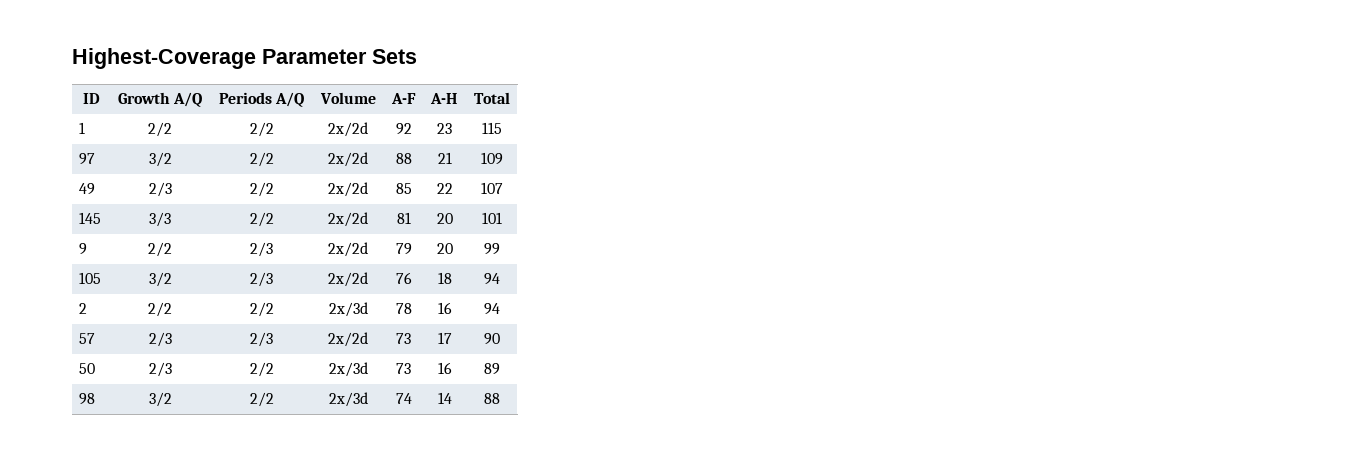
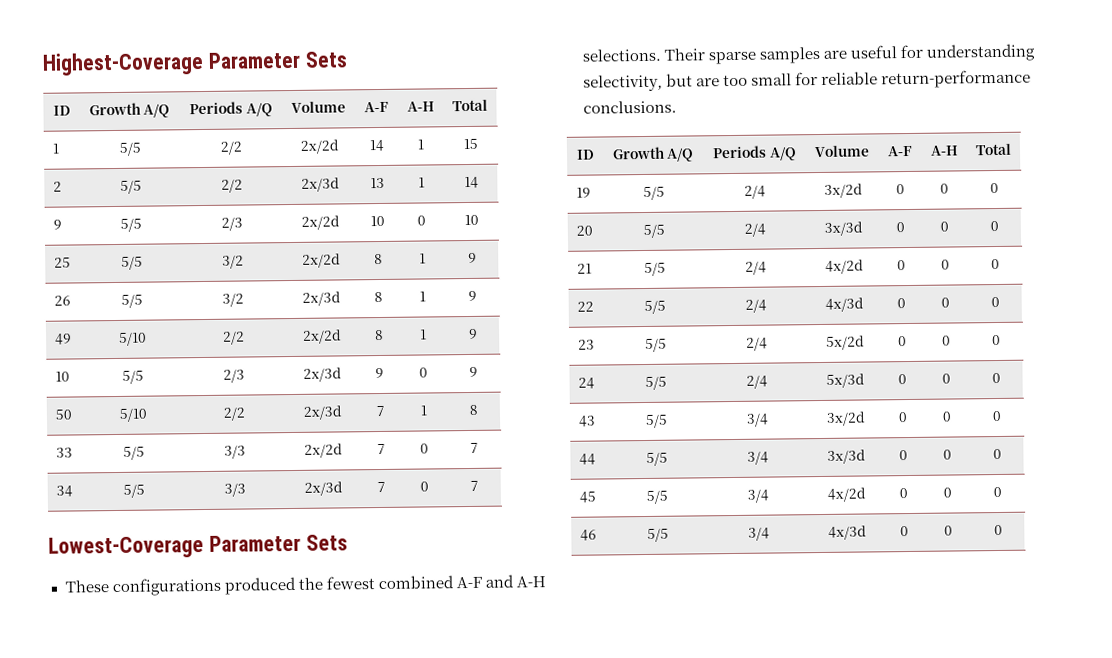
- 1 | 2/2 | 2/2 | 2x/2d | 92 | 23 | 115
- 97 | 3/2 | 2/2 | 2x/2d | 88 | 21 | 109
- 49 | 2/3 | 2/2 | 2x/2d | 85 | 22 | 107
- 145 | 3/3 | 2/2 | 2x/2d | 81 | 20 | 101
- 9 | 2/2 | 2/3 | 2x/2d | 79 | 20 | 99
- 105 | 3/2 | 2/3 | 2x/2d | 76 | 18 | 94
- 2 | 2/2 | 2/2 | 2x/3d | 78 | 16 | 94
- 57 | 2/3 | 2/3 | 2x/2d | 73 | 17 | 90
- 50 | 2/3 | 2/2 | 2x/3d | 73 | 16 | 89
- 98 | 3/2 | 2/2 | 2x/3d | 74 | 14 | 88
+ 1 | 5/5 | 2/2 | 2x/2d | 14 | 1 | 15
+ 2 | 5/5 | 2/2 | 2x/3d | 13 | 1 | 14
+ 9 | 5/5 | 2/3 | 2x/2d | 10 | 0 | 10
+ 25 | 5/5 | 3/2 | 2x/2d | 8 | 1 | 9
+ 26 | 5/5 | 3/2 | 2x/3d | 8 | 1 | 9
+ 49 | 5/10 | 2/2 | 2x/2d | 8 | 1 | 9
+ 10 | 5/5 | 2/3 | 2x/3d | 9 | 0 | 9
+ 50 | 5/10 | 2/2 | 2x/3d | 7 | 1 | 8
+ 33 | 5/5 | 3/3 | 2x/2d | 7 | 0 | 7
+ 34 | 5/5 | 3/3 | 2x/3d | 7 | 0 | 7
+ Lowest-Coverage Parameter Sets
+ These configurations produced the fewest combined A-F and A-H selections. Their sparse samples are useful for understanding selectivity, but are too small for reliable return-performance conclusions.
+ ID | Growth A/Q | Periods A/Q | Volume | A-F | A-H | Total
+ 19 | 5/5 | 2/4 | 3x/2d | 0 | 0 | 0
+ 20 | 5/5 | 2/4 | 3x/3d | 0 | 0 | 0
+ 21 | 5/5 | 2/4 | 4x/2d | 0 | 0 | 0
+ 22 | 5/5 | 2/4 | 4x/3d | 0 | 0 | 0
+ 23 | 5/5 | 2/4 | 5x/2d | 0 | 0 | 0
+ 24 | 5/5 | 2/4 | 5x/3d | 0 | 0 | 0
+ 43 | 5/5 | 3/4 | 3x/2d | 0 | 0 | 0
+ 44 | 5/5 | 3/4 | 3x/3d | 0 | 0 | 0
+ 45 | 5/5 | 3/4 | 4x/2d | 0 | 0 | 0
+ 46 | 5/5 | 3/4 | 4x/3d | 0 | 0 | 0

